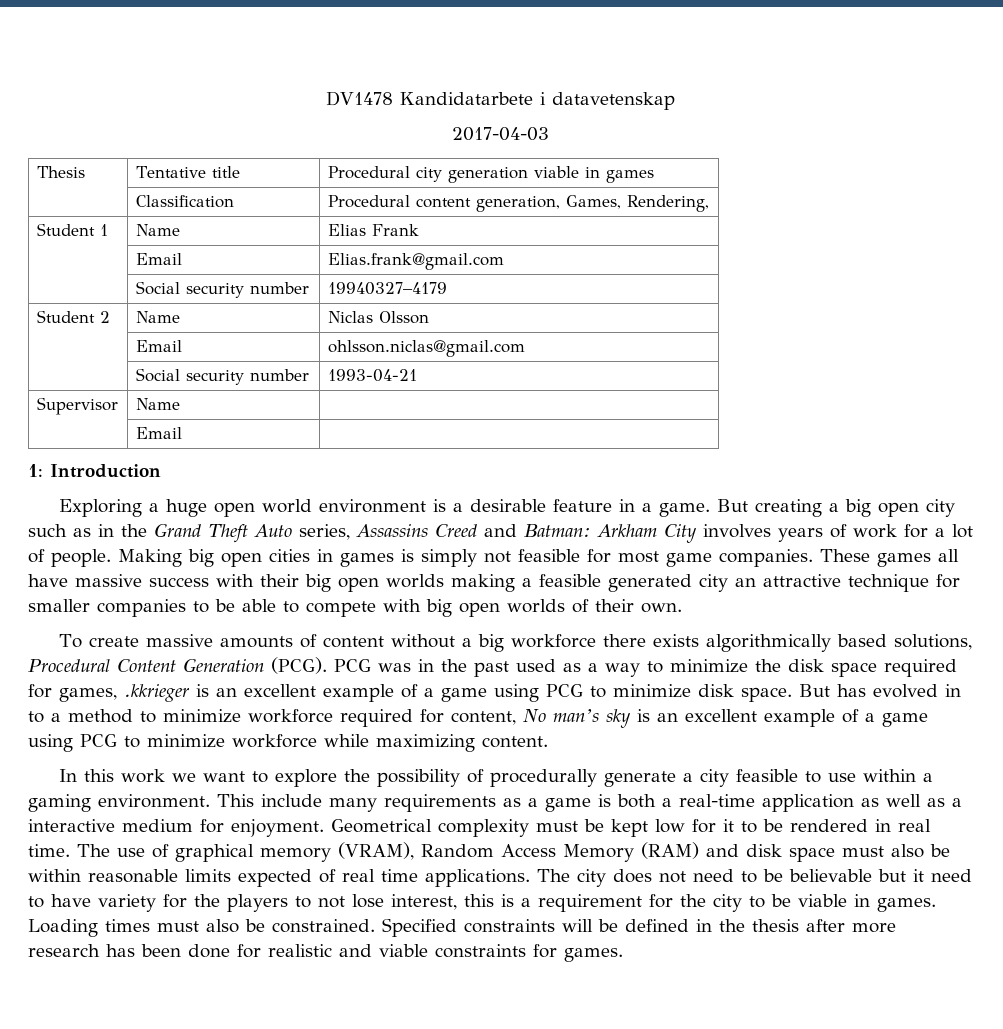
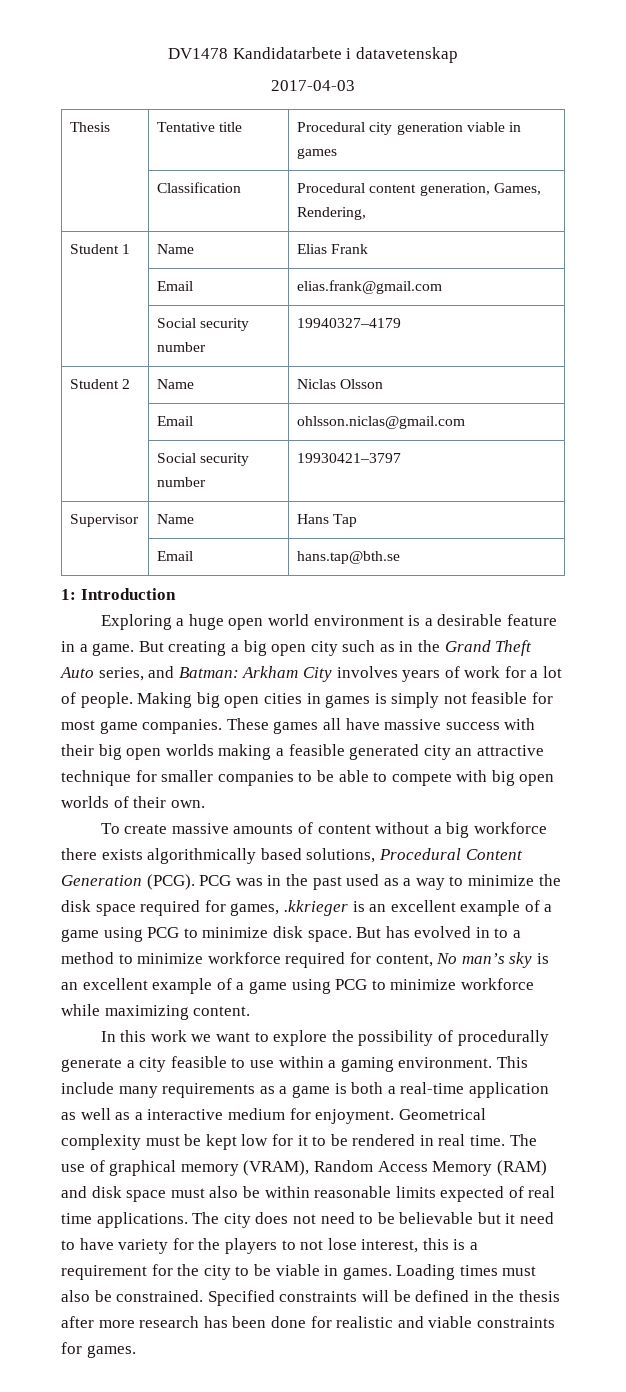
- | Email | Elias.frank@gmail.com
+ | Email | elias.frank@gmail.com
- | Social security number | 1993-04-21
+ | Social security number | 19930421–3797
- Supervisor | Name |
- | Email |
+ Supervisor | Name | Hans Tap
+ | Email | hans.tap@bth.se
- But creating a big open city such as in the Grand Theft Auto series, Assassins Creed and Batman: Arkham City involves years of work for a lot of people.
+ But creating a big open city such as in the Grand Theft Auto series, and Batman: Arkham City involves years of work for a lot of people.

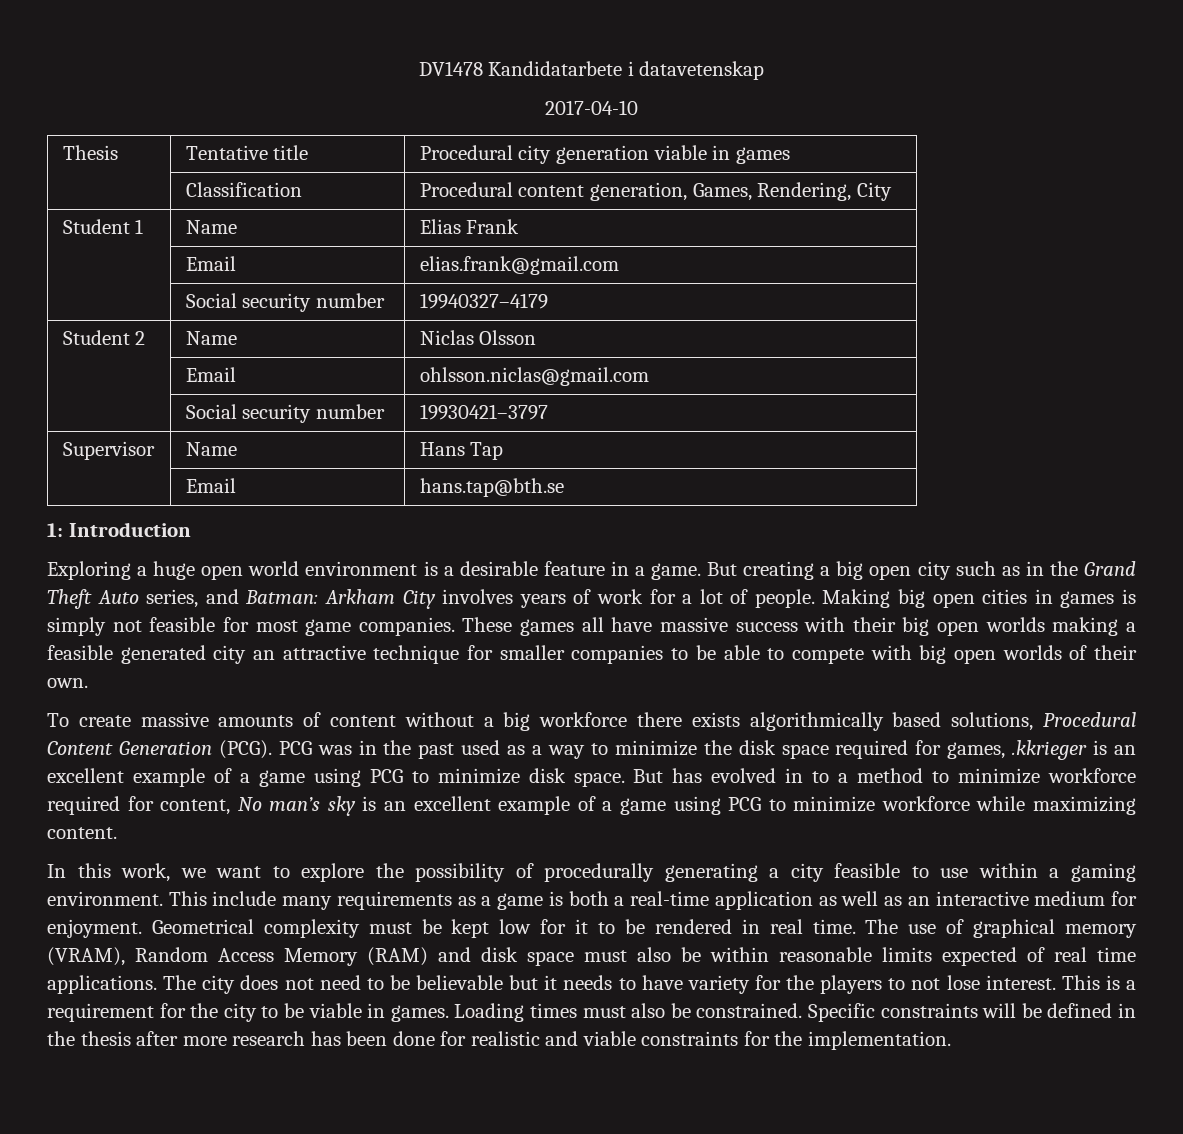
- 2017-04-03
+ 2017-04-10
- | Classification | Procedural content generation, Games, Rendering,
+ | Classification | Procedural content generation, Games, Rendering, City
- In this work we want to explore the possibility of procedurally generate a city feasible to use within a gaming environment.
+ In this work, we want to explore the possibility of procedurally generating a city feasible to use within a gaming environment.
- This include many requirements as a game is both a real-time application as well as a interactive medium for enjoyment.
+ This include many requirements as a game is both a real-time application as well as an interactive medium for enjoyment.
- The city does not need to be believable but it need to have variety for the players to not lose interest, this is a requirement for the city to be viable in games.
+ The city does not need to be believable but it needs to have variety for the players to not lose interest. This is a requirement for the city to be viable in games.
- Specified constraints will be defined in the thesis after more research has been done for realistic and viable constraints for games.
+ Specific constraints will be defined in the thesis after more research has been done for realistic and viable constraints for the implementation.

